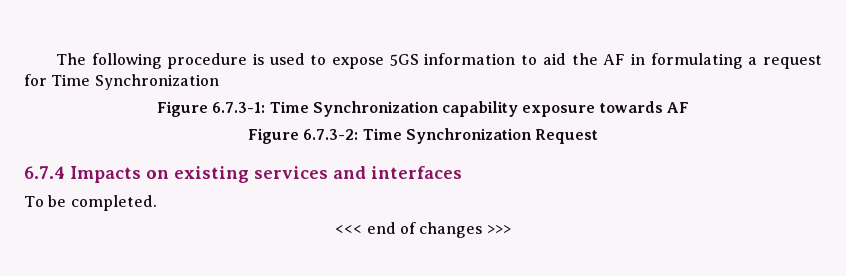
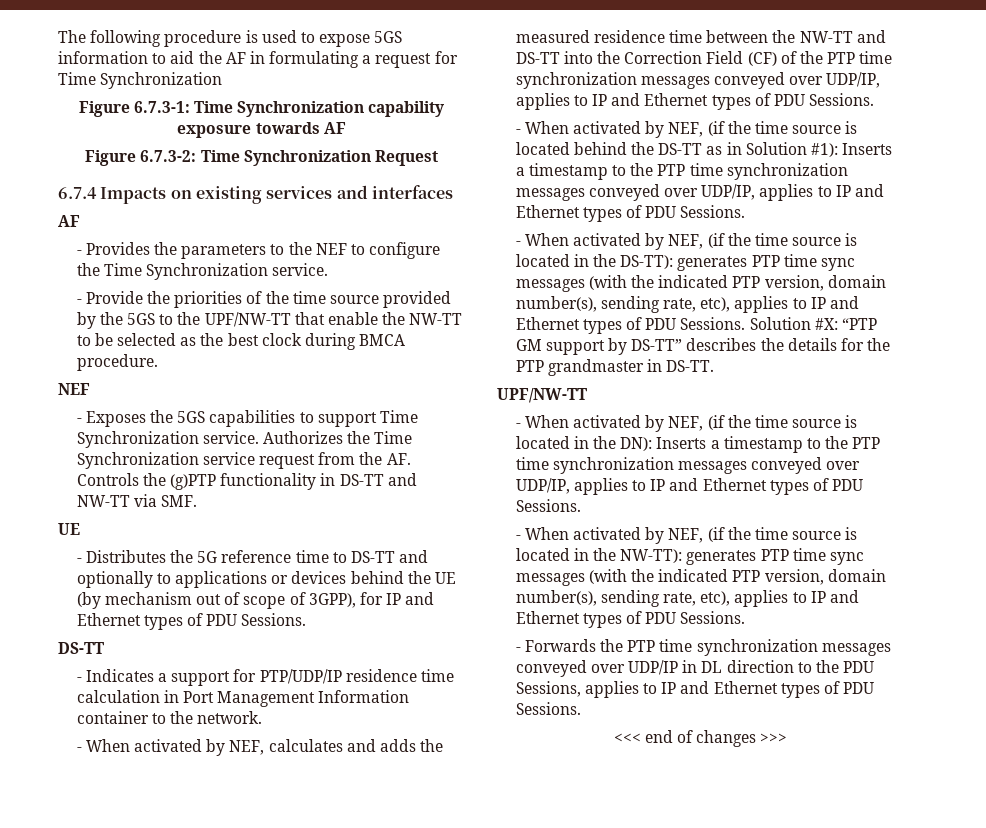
  6.7.4 Impacts on existing services and interfaces
- To be completed.
+ AF
+ - Provides the parameters to the NEF to configure the Time Synchronization service.
+ - Provide the priorities of the time source provided by the 5GS to the UPF/NW-TT that enable the NW-TT to be selected as the best clock during BMCA procedure.
+ NEF
+ - Exposes the 5GS capabilities to support Time Synchronization service. Authorizes the Time Synchronization service request from the AF. Controls the (g)PTP functionality in DS-TT and NW-TT via SMF.
+ UE
+ - Distributes the 5G reference time to DS-TT and optionally to applications or devices behind the UE (by mechanism out of scope of 3GPP), for IP and Ethernet types of PDU Sessions.
+ DS-TT
+ - Indicates a support for PTP/UDP/IP residence time calculation in Port Management Information container to the network.
+ - When activated by NEF, calculates and adds the measured residence time between the NW-TT and DS-TT into the Correction Field (CF) of the PTP time synchronization messages conveyed over UDP/IP, applies to IP and Ethernet types of PDU Sessions.
+ - When activated by NEF, (if the time source is located behind the DS-TT as in Solution #1): Inserts a timestamp to the PTP time synchronization messages conveyed over UDP/IP, applies to IP and Ethernet types of PDU Sessions.
+ - When activated by NEF, (if the time source is located in the DS-TT): generates PTP time sync messages (with the indicated PTP version, domain number(s), sending rate, etc), applies to IP and Ethernet types of PDU Sessions. Solution #X: “PTP GM support by DS-TT” describes the details for the PTP grandmaster in DS-TT.
+ UPF/NW-TT
+ - When activated by NEF, (if the time source is located in the DN): Inserts a timestamp to the PTP time synchronization messages conveyed over UDP/IP, applies to IP and Ethernet types of PDU Sessions.
+ - When activated by NEF, (if the time source is located in the NW-TT): generates PTP time sync messages (with the indicated PTP version, domain number(s), sending rate, etc), applies to IP and Ethernet types of PDU Sessions.
+ - Forwards the PTP time synchronization messages conveyed over UDP/IP in DL direction to the PDU Sessions, applies to IP and Ethernet types of PDU Sessions.

